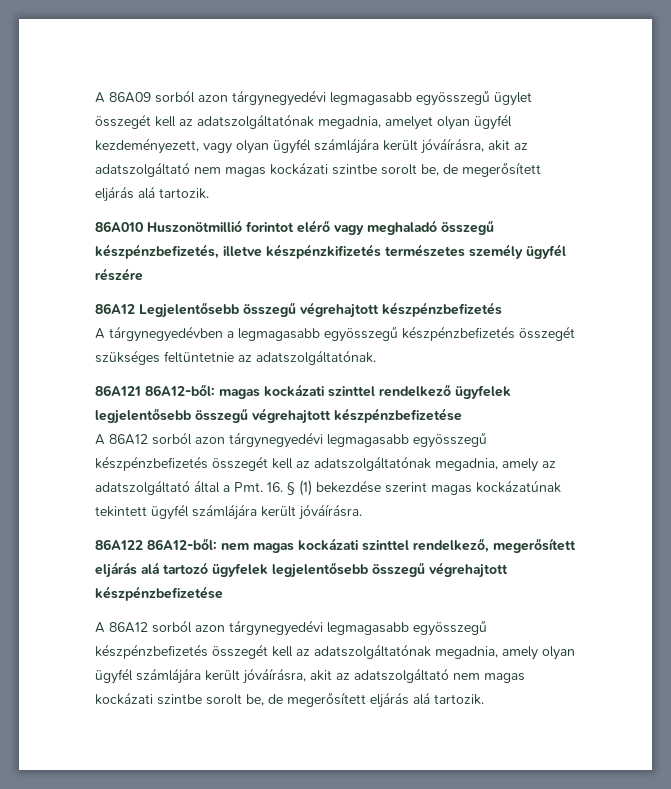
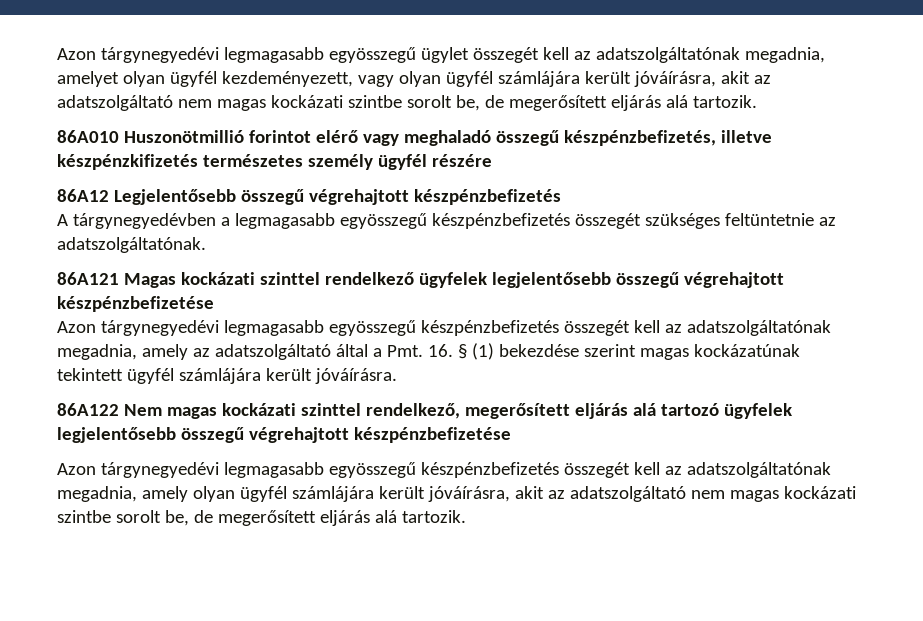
- A 86A09 sorból azon tárgynegyedévi legmagasabb egyösszegű ügylet összegét kell az adatszolgáltatónak megadnia, amelyet olyan ügyfél kezdeményezett, vagy olyan ügyfél számlájára került jóváírásra, akit az adatszolgáltató nem magas kockázati szintbe sorolt be, de megerősített eljárás alá tartozik.
+ Azon tárgynegyedévi legmagasabb egyösszegű ügylet összegét kell az adatszolgáltatónak megadnia, amelyet olyan ügyfél kezdeményezett, vagy olyan ügyfél számlájára került jóváírásra, akit az adatszolgáltató nem magas kockázati szintbe sorolt be, de megerősített eljárás alá tartozik.
- 86A121 86A12-ből: magas kockázati szinttel rendelkező ügyfelek legjelentősebb összegű végrehajtott készpénzbefizetése
+ 86A121 Magas kockázati szinttel rendelkező ügyfelek legjelentősebb összegű végrehajtott készpénzbefizetése
- A 86A12 sorból azon tárgynegyedévi legmagasabb egyösszegű készpénzbefizetés összegét kell az adatszolgáltatónak megadnia, amely az adatszolgáltató által a Pmt. 16. § (1) bekezdése szerint magas kockázatúnak tekintett ügyfél számlájára került jóváírásra.
+ Azon tárgynegyedévi legmagasabb egyösszegű készpénzbefizetés összegét kell az adatszolgáltatónak megadnia, amely az adatszolgáltató által a Pmt. 16. § (1) bekezdése szerint magas kockázatúnak tekintett ügyfél számlájára került jóváírásra.
- 86A122 86A12-ből: nem magas kockázati szinttel rendelkező, megerősített eljárás alá tartozó ügyfelek legjelentősebb összegű végrehajtott készpénzbefizetése
+ 86A122 Nem magas kockázati szinttel rendelkező, megerősített eljárás alá tartozó ügyfelek legjelentősebb összegű végrehajtott készpénzbefizetése
- A 86A12 sorból azon tárgynegyedévi legmagasabb egyösszegű készpénzbefizetés összegét kell az adatszolgáltatónak megadnia, amely olyan ügyfél számlájára került jóváírásra, akit az adatszolgáltató nem magas kockázati szintbe sorolt be, de megerősített eljárás alá tartozik.
+ Azon tárgynegyedévi legmagasabb egyösszegű készpénzbefizetés összegét kell az adatszolgáltatónak megadnia, amely olyan ügyfél számlájára került jóváírásra, akit az adatszolgáltató nem magas kockázati szintbe sorolt be, de megerősített eljárás alá tartozik.

